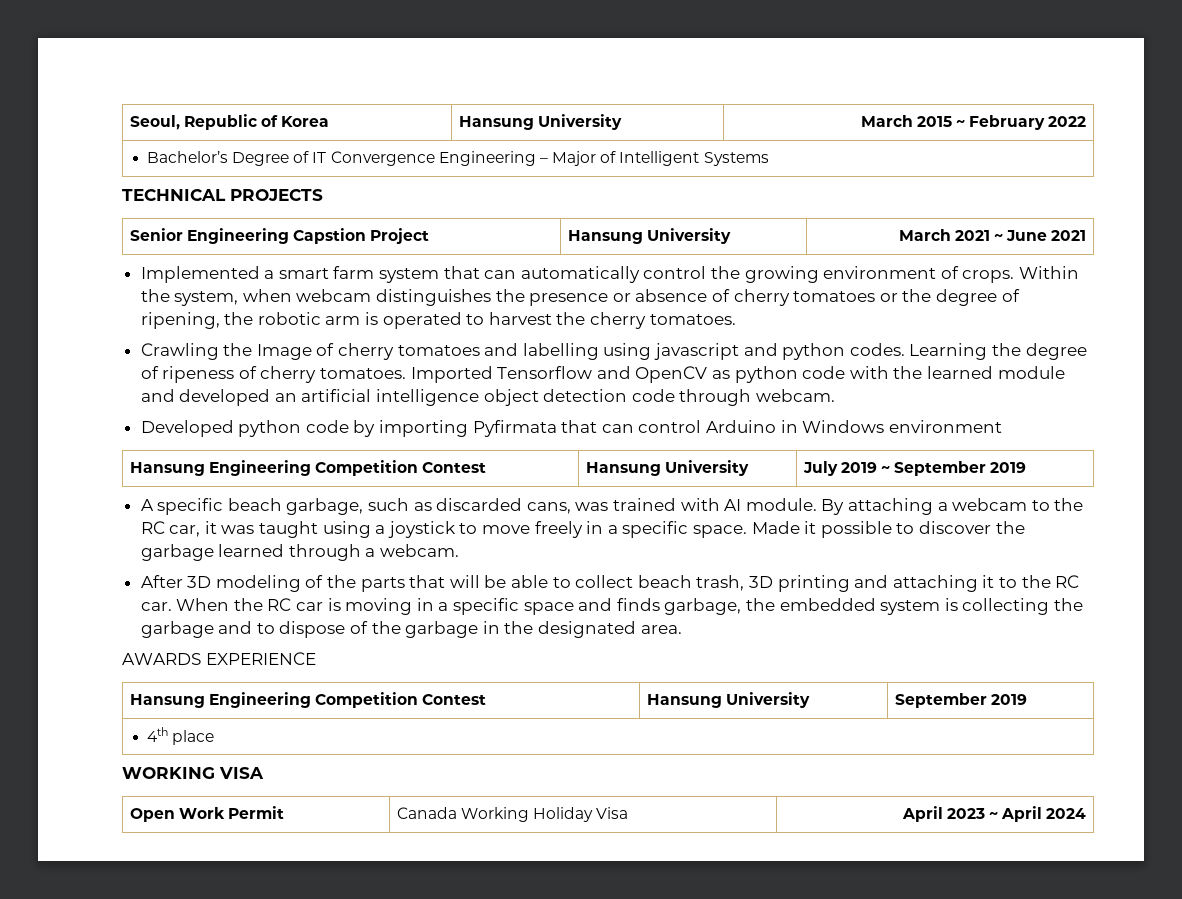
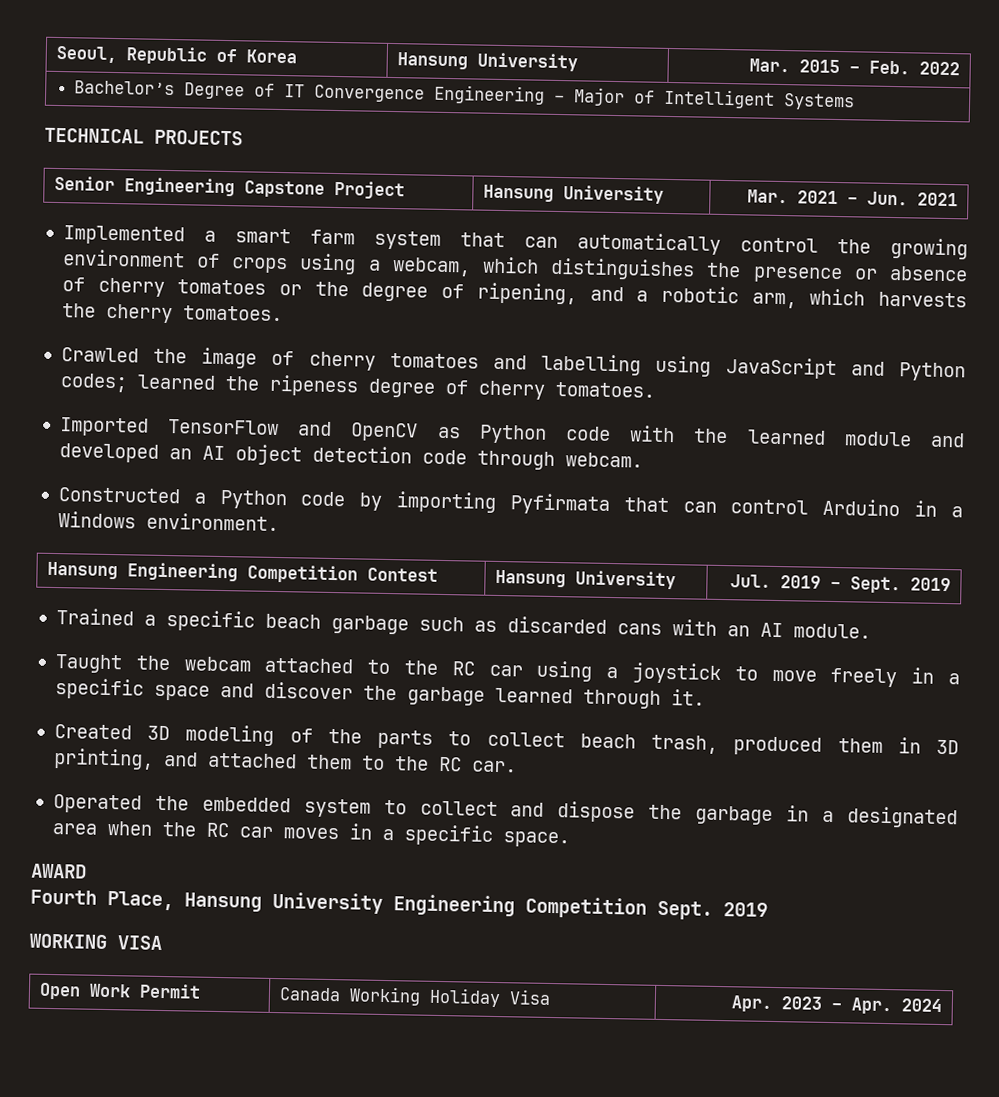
- Seoul, Republic of Korea | Hansung University | March 2015 ~ February 2022
+ Seoul, Republic of Korea | Hansung University | Mar. 2015 – Feb. 2022
- Senior Engineering Capstion Project | Hansung University | March 2021 ~ June 2021
+ Senior Engineering Capstone Project | Hansung University | Mar. 2021 – Jun. 2021
- Implemented a smart farm system that can automatically control the growing environment of crops. Within the system, when webcam distinguishes the presence or absence of cherry tomatoes or the degree of ripening, the robotic arm is operated to harvest the cherry tomatoes.
+ Implemented a smart farm system that can automatically control the growing environment of crops using a webcam, which distinguishes the presence or absence of cherry tomatoes or the degree of ripening, and a robotic arm, which harvests the cherry tomatoes.
- Crawling the Image of cherry tomatoes and labelling using javascript and python codes. Learning the degree of ripeness of cherry tomatoes. Imported Tensorflow and OpenCV as python code with the learned module and developed an artificial intelligence object detection code through webcam.
+ Crawled the image of cherry tomatoes and labelling using JavaScript and Python codes; learned the ripeness degree of cherry tomatoes.
+ Imported TensorFlow and OpenCV as Python code with the learned module and developed an AI object detection code through webcam.
- Developed python code by importing Pyfirmata that can control Arduino in Windows environment
- Hansung Engineering Competition Contest | Hansung University | July 2019 ~ September 2019
- A specific beach garbage, such as discarded cans, was trained with AI module. By attaching a webcam to the RC car, it was taught using a joystick to move freely in a specific space. Made it possible to discover the garbage learned through a webcam.
- After 3D modeling of the parts that will be able to collect beach trash, 3D printing and attaching it to the RC car. When the RC car is moving in a specific space and finds garbage, the embedded system is collecting the garbage and to dispose of the garbage in the designated area.
- AWARDS EXPERIENCE
- Hansung Engineering Competition Contest | Hansung University | September 2019
- 4th place
+ Constructed a Python code by importing Pyfirmata that can control Arduino in a Windows environment.
+ Hansung Engineering Competition Contest | Hansung University | Jul. 2019 – Sept. 2019
+ Trained a specific beach garbage such as discarded cans with an AI module.
+ Taught the webcam attached to the RC car using a joystick to move freely in a specific space and discover the garbage learned through it.
+ Created 3D modeling of the parts to collect beach trash, produced them in 3D printing, and attached them to the RC car.
+ Operated the embedded system to collect and dispose the garbage in a designated area when the RC car moves in a specific space.
+ AWARD
+ Fourth Place, Hansung University Engineering Competition Sept. 2019
- Open Work Permit | Canada Working Holiday Visa | April 2023 ~ April 2024
+ Open Work Permit | Canada Working Holiday Visa | Apr. 2023 – Apr. 2024

